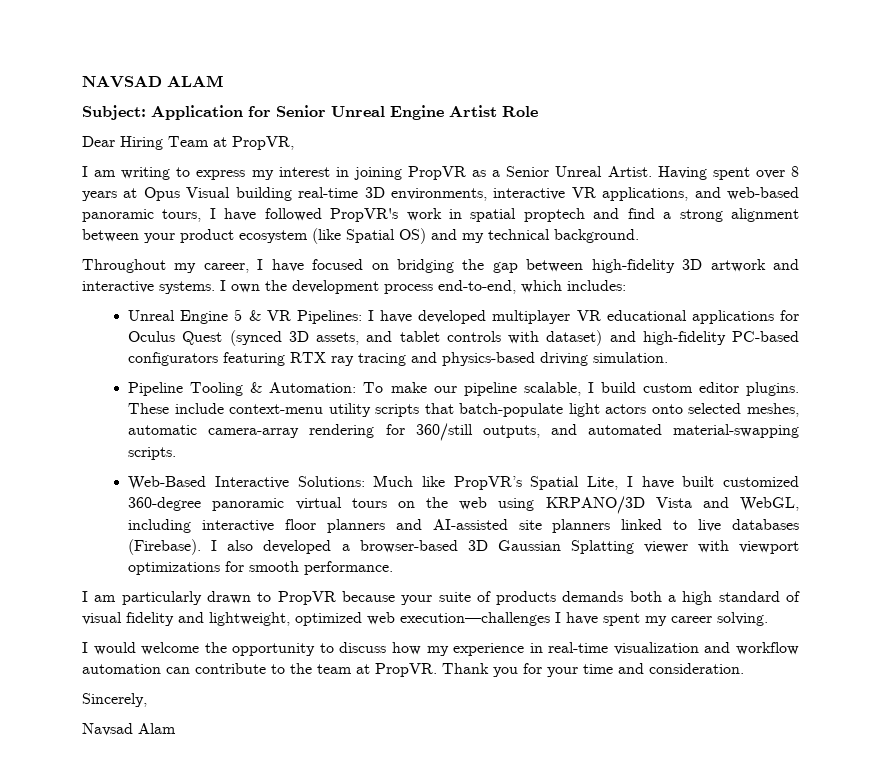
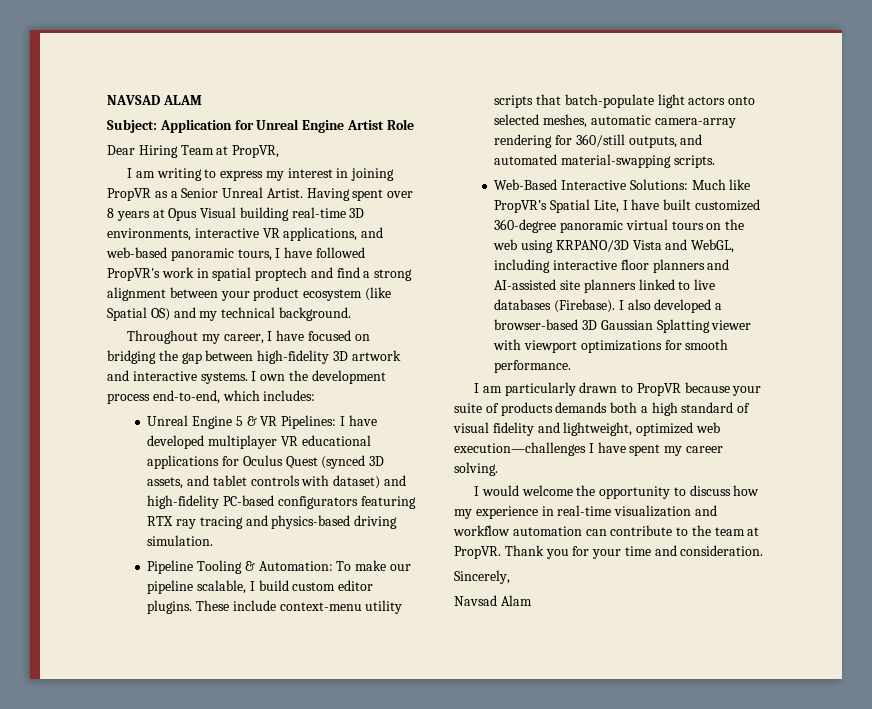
- Subject: Application for Senior Unreal Engine Artist Role
+ Subject: Application for Unreal Engine Artist Role

